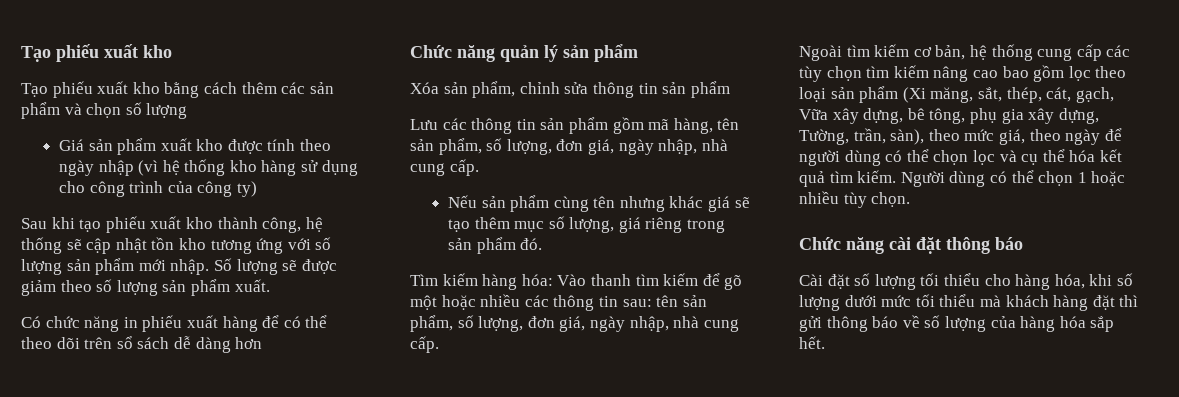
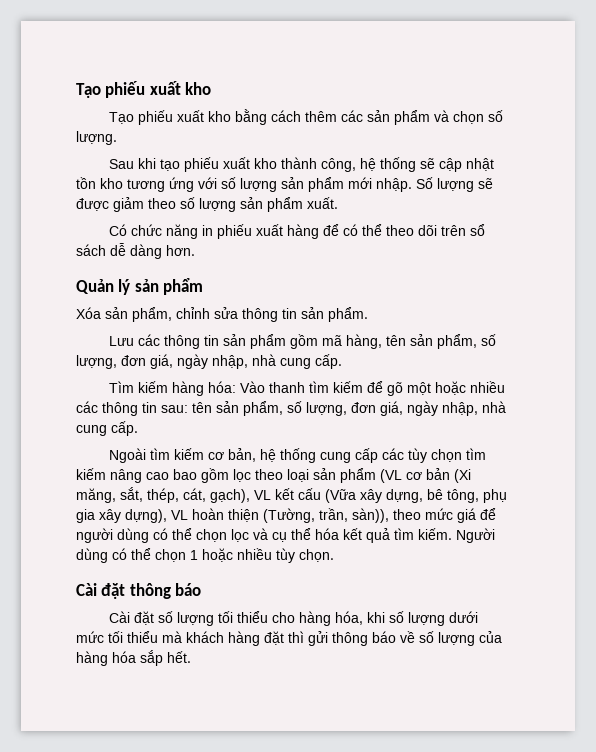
- Tạo phiếu xuất kho bằng cách thêm các sản phẩm và chọn số lượng
- Giá sản phẩm xuất kho được tính theo ngày nhập (vì hệ thống kho hàng sử dụng cho công trình của công ty)
+ Tạo phiếu xuất kho bằng cách thêm các sản phẩm và chọn số lượng.
- Có chức năng in phiếu xuất hàng để có thể theo dõi trên sổ sách dễ dàng hơn
- Chức năng quản lý sản phẩm
+ Có chức năng in phiếu xuất hàng để có thể theo dõi trên sổ sách dễ dàng hơn.
+ Quản lý sản phẩm
- Xóa sản phẩm, chỉnh sửa thông tin sản phẩm
+ Xóa sản phẩm, chỉnh sửa thông tin sản phẩm.
- Nếu sản phẩm cùng tên nhưng khác giá sẽ tạo thêm mục số lượng, giá riêng trong sản phẩm đó.
- Ngoài tìm kiếm cơ bản, hệ thống cung cấp các tùy chọn tìm kiếm nâng cao bao gồm lọc theo loại sản phẩm (Xi măng, sắt, thép, cát, gạch, Vữa xây dựng, bê tông, phụ gia xây dựng, Tường, trần, sàn), theo mức giá, theo ngày để người dùng có thể chọn lọc và cụ thể hóa kết quả tìm kiếm.
+ Ngoài tìm kiếm cơ bản, hệ thống cung cấp các tùy chọn tìm kiếm nâng cao bao gồm lọc theo loại sản phẩm (VL cơ bản (Xi măng, sắt, thép, cát, gạch), VL kết cấu (Vữa xây dựng, bê tông, phụ gia xây dựng), VL hoàn thiện (Tường, trần, sàn)), theo mức giá để người dùng có thể chọn lọc và cụ thể hóa kết quả tìm kiếm.
- Chức năng cài đặt thông báo
+ Cài đặt thông báo

